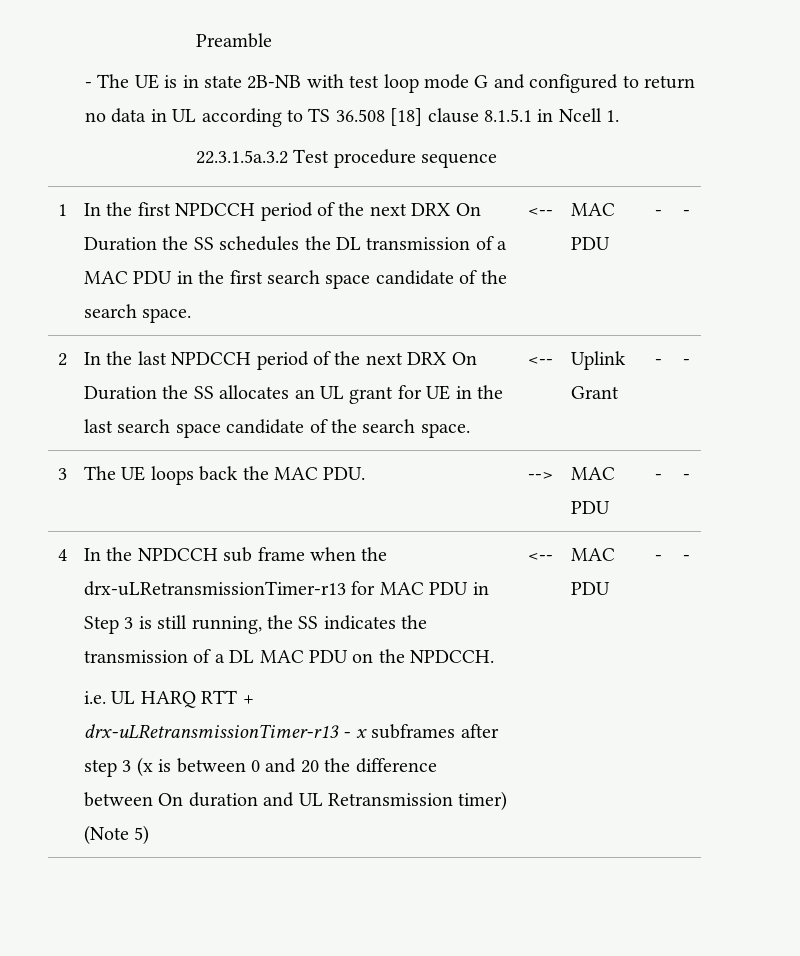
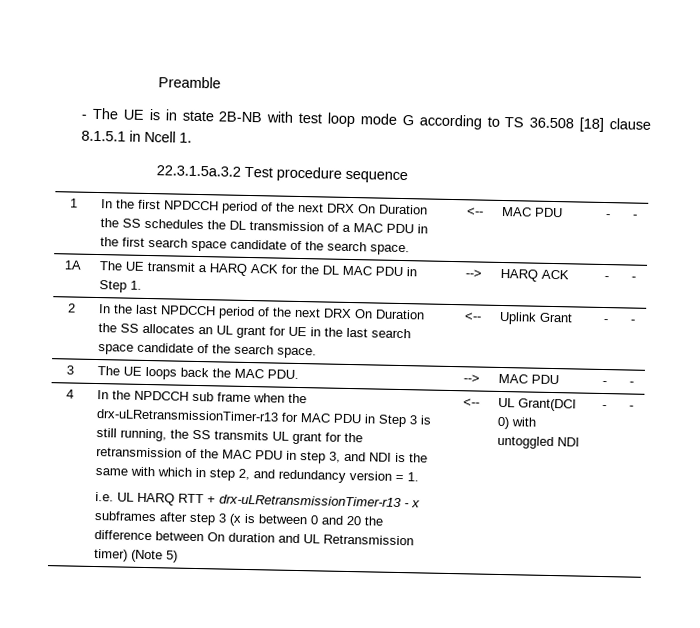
- - The UE is in state 2B-NB with test loop mode G and configured to return no data in UL according to TS 36.508 [18] clause 8.1.5.1 in Ncell 1.
+ - The UE is in state 2B-NB with test loop mode G according to TS 36.508 [18] clause 8.1.5.1 in Ncell 1.
+ 1A | The UE transmit a HARQ ACK for the DL MAC PDU in Step 1. | --> | HARQ ACK | - | -
- In the NPDCCH sub frame when the drx-uLRetransmissionTimer-r13 for MAC PDU in Step 3 is still running, the SS indicates the transmission of a DL MAC PDU on the NPDCCH.
+ In the NPDCCH sub frame when the drx-uLRetransmissionTimer-r13 for MAC PDU in Step 3 is still running, the SS transmits UL grant for the retransmission of the MAC PDU in step 3, and NDI is the same with which in step 2, and redundancy version = 1.
- i.e. UL HARQ RTT + drx-uLRetransmissionTimer-r13 - x subframes after step 3 (x is between 0 and 20 the difference between On duration and UL Retransmission timer) (Note 5) | <-- | MAC PDU
+ i.e. UL HARQ RTT + drx-uLRetransmissionTimer-r13 - x subframes after step 3 (x is between 0 and 20 the difference between On duration and UL Retransmission timer) (Note 5) | <-- | UL Grant(DCI 0) with untoggled NDI

